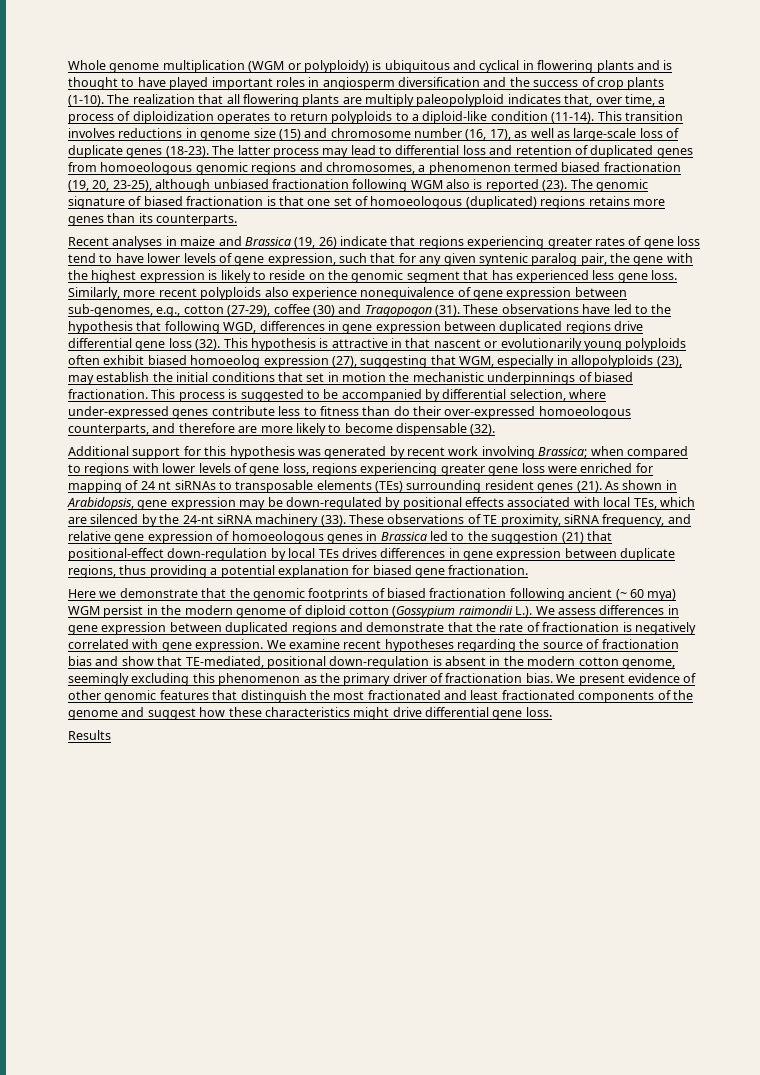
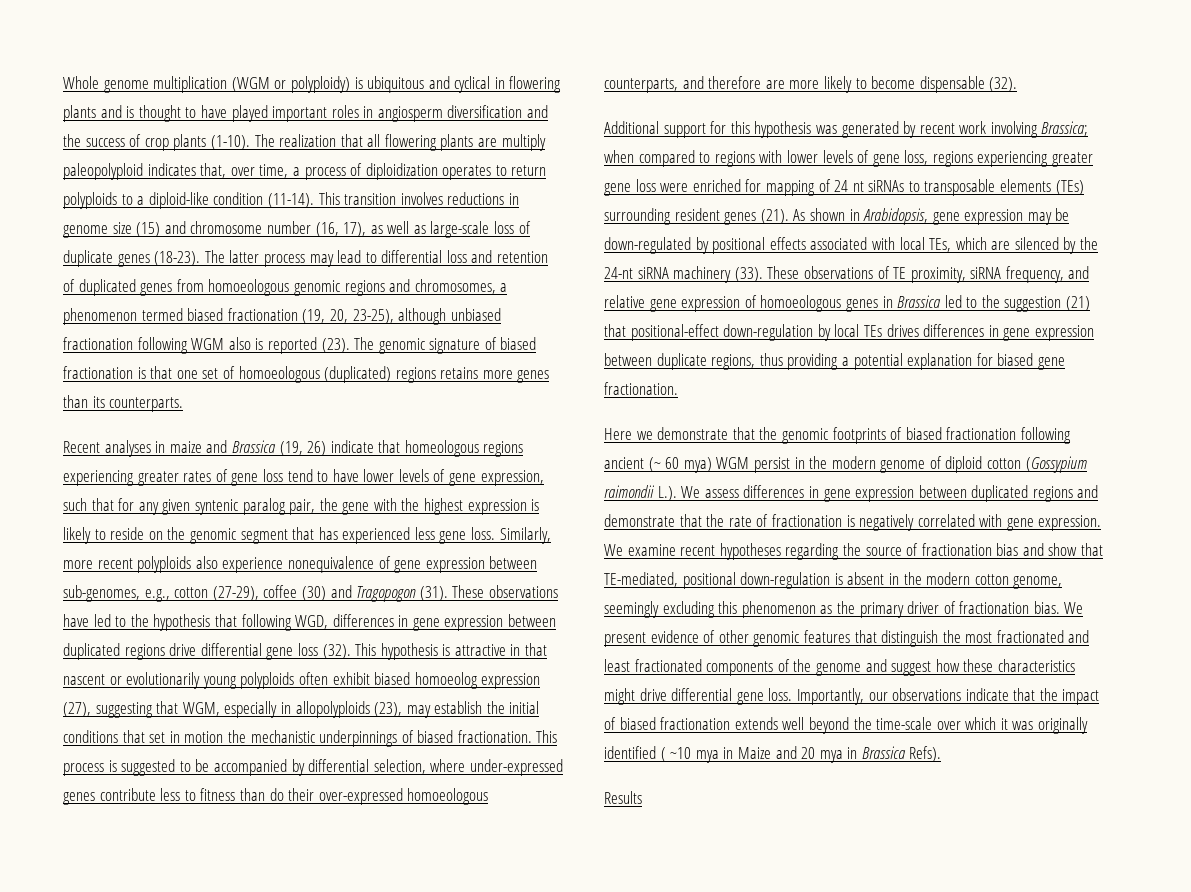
- Recent analyses in maize and Brassica (19, 26) indicate that regions experiencing greater rates of gene loss tend to have lower levels of gene expression, such that for any given syntenic paralog pair, the gene with the highest expression is likely to reside on the genomic segment that has experienced less gene loss.
+ Recent analyses in maize and Brassica (19, 26) indicate that homeologous regions experiencing greater rates of gene loss tend to have lower levels of gene expression, such that for any given syntenic paralog pair, the gene with the highest expression is likely to reside on the genomic segment that has experienced less gene loss.
+ Importantly, our observations indicate that the impact of biased fractionation extends well beyond the time-scale over which it was originally identified ( ~10 mya in Maize and 20 mya in Brassica Refs).

